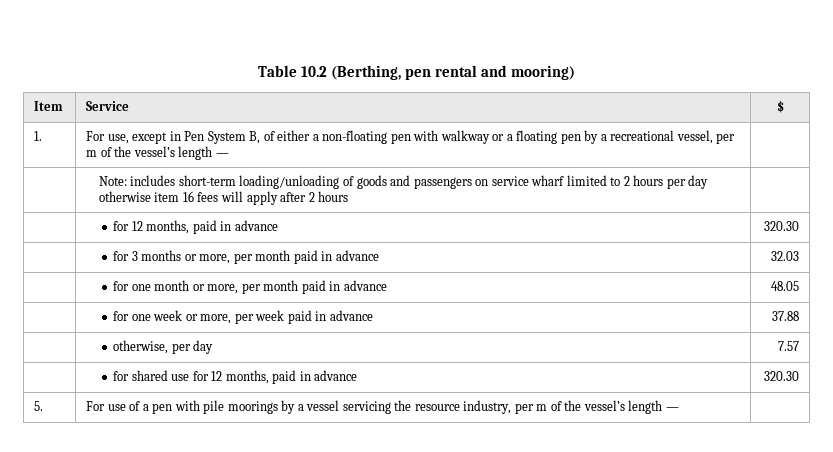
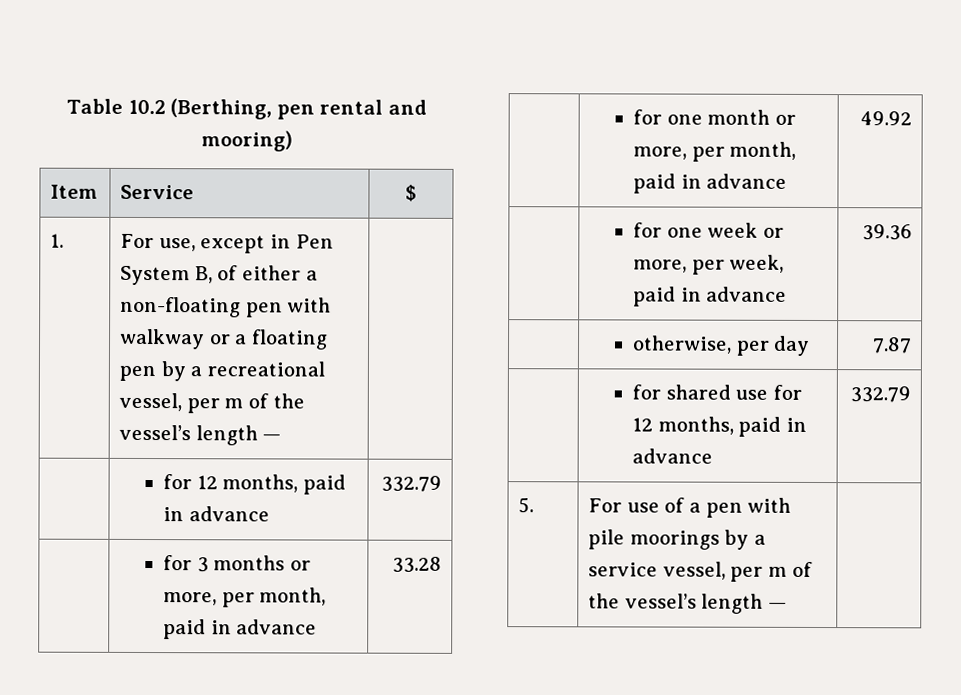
- | Note: includes short-term loading/unloading of goods and passengers on service wharf limited to 2 hours per day otherwise item 16 fees will apply after 2 hours |
- | for 12 months, paid in advance | 320.30
+ | for 12 months, paid in advance | 332.79
- | for 3 months or more, per month paid in advance | 32.03
+ | for 3 months or more, per month, paid in advance | 33.28
- | for one month or more, per month paid in advance | 48.05
+ | for one month or more, per month, paid in advance | 49.92
- | for one week or more, per week paid in advance | 37.88
+ | for one week or more, per week, paid in advance | 39.36
- | otherwise, per day | 7.57
+ | otherwise, per day | 7.87
- | for shared use for 12 months, paid in advance | 320.30
+ | for shared use for 12 months, paid in advance | 332.79
- 5. | For use of a pen with pile moorings by a vessel servicing the resource industry, per m of the vessel’s length — |
+ 5. | For use of a pen with pile moorings by a service vessel, per m of the vessel’s length — |

